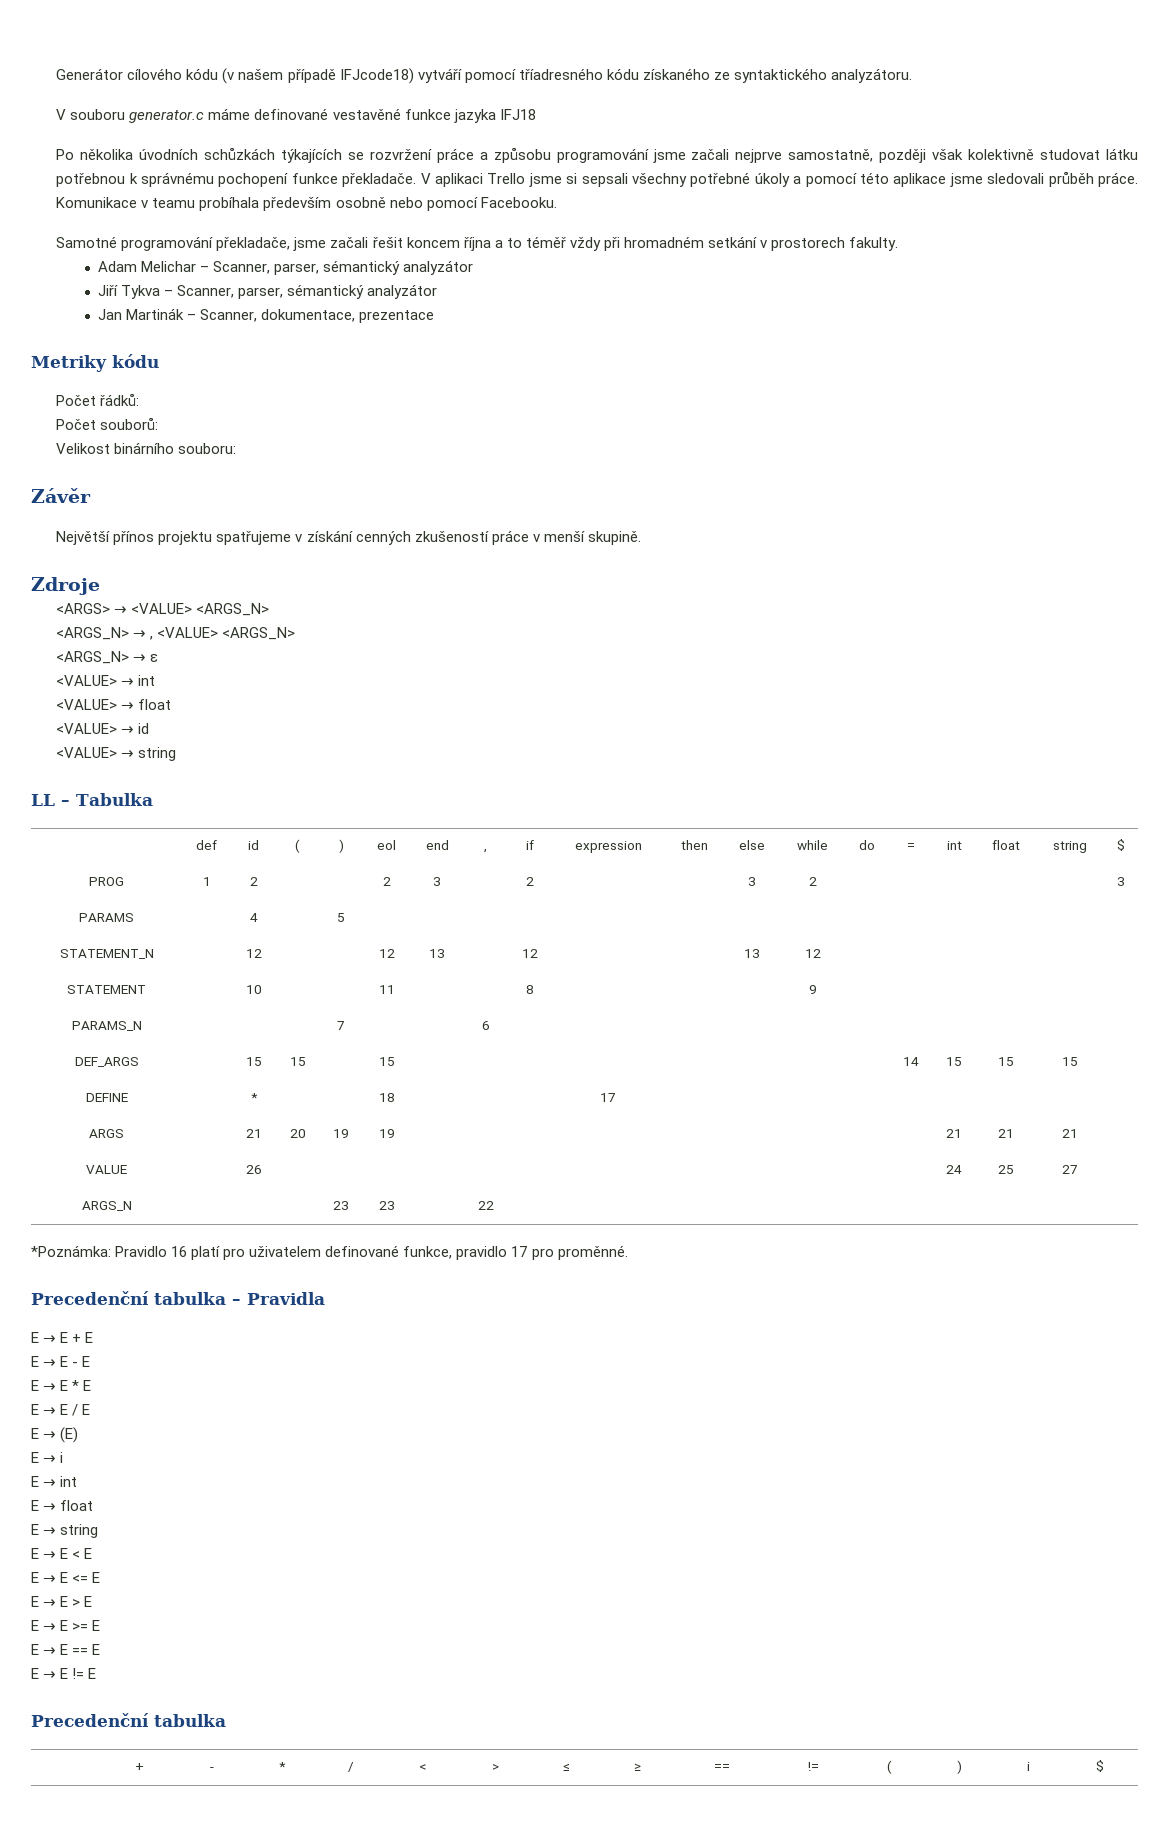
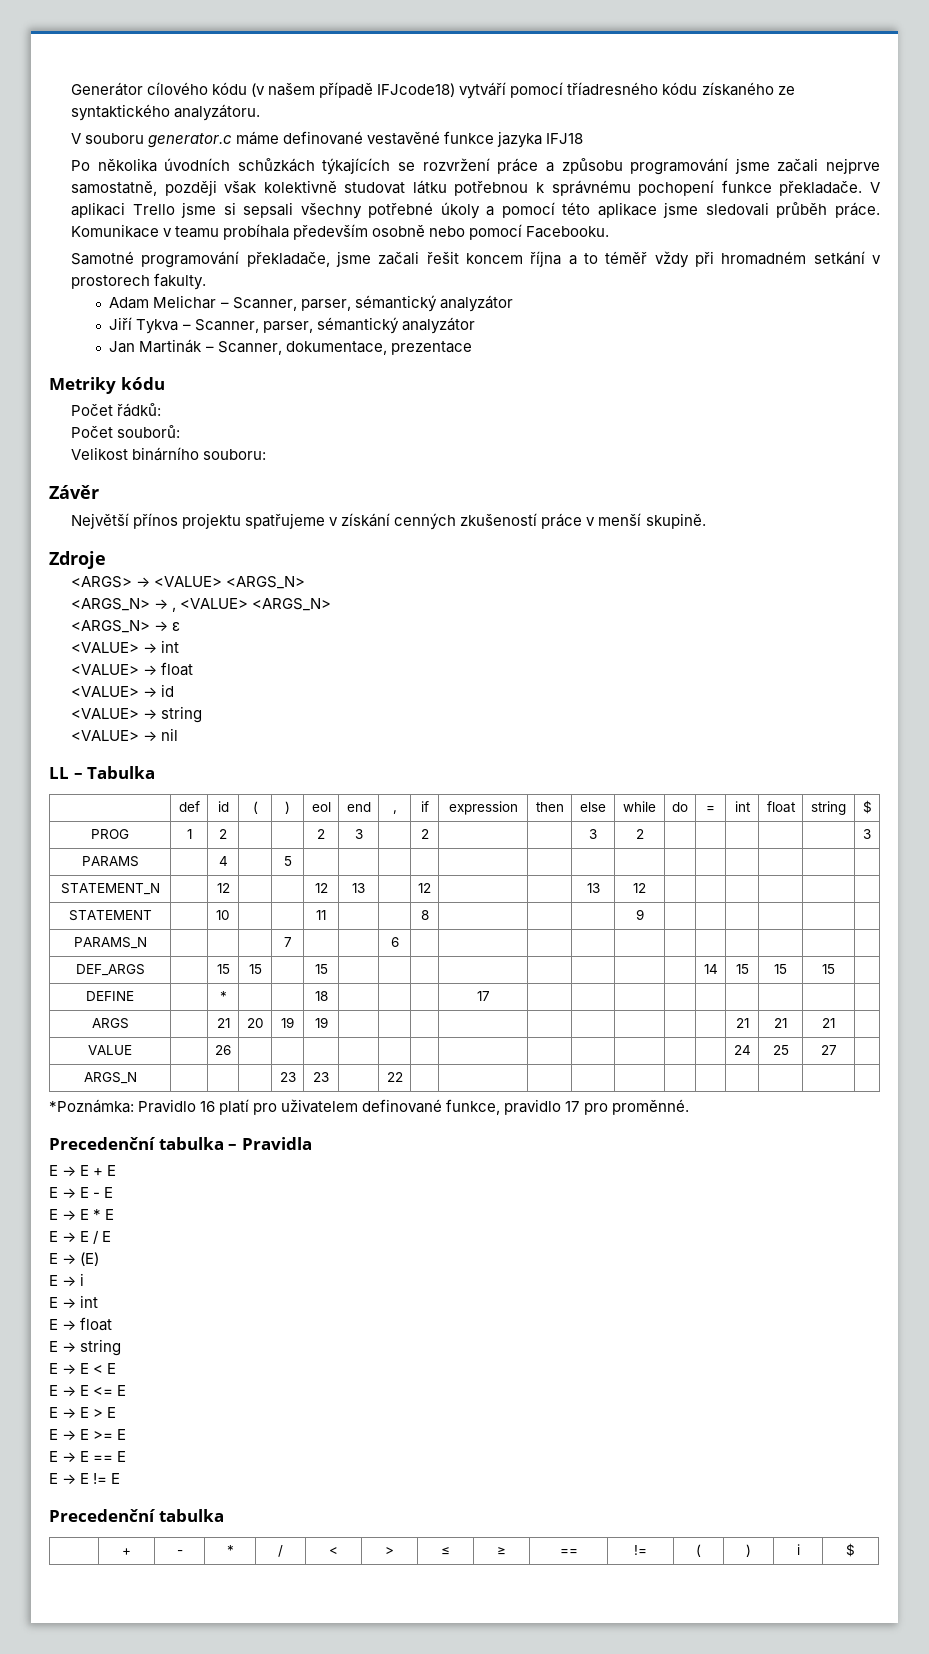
+ <VALUE> → nil

